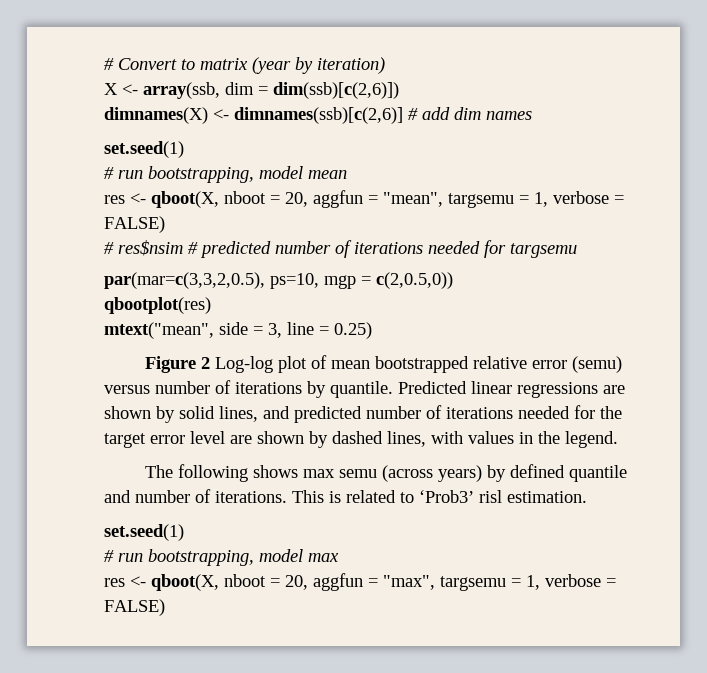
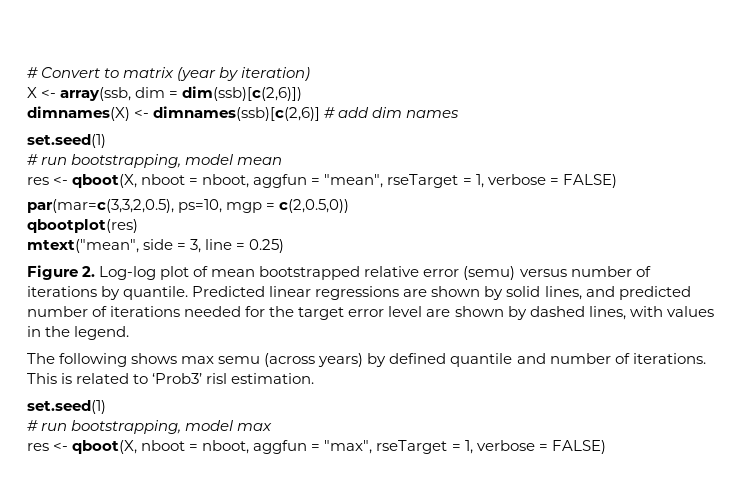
- res <- qboot(X, nboot = 20, aggfun = "mean", targsemu = 1, verbose = FALSE)
- # res$nsim # predicted number of iterations needed for targsemu
+ res <- qboot(X, nboot = nboot, aggfun = "mean", rseTarget = 1, verbose = FALSE)
- Figure 2 Log-log plot of mean bootstrapped relative error (semu) versus number of iterations by quantile.
+ Figure 2. Log-log plot of mean bootstrapped relative error (semu) versus number of iterations by quantile.
- res <- qboot(X, nboot = 20, aggfun = "max", targsemu = 1, verbose = FALSE)
+ res <- qboot(X, nboot = nboot, aggfun = "max", rseTarget = 1, verbose = FALSE)

